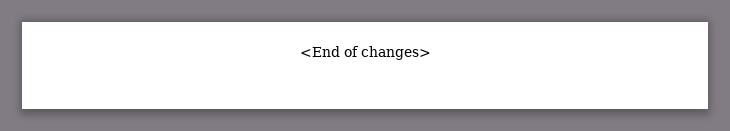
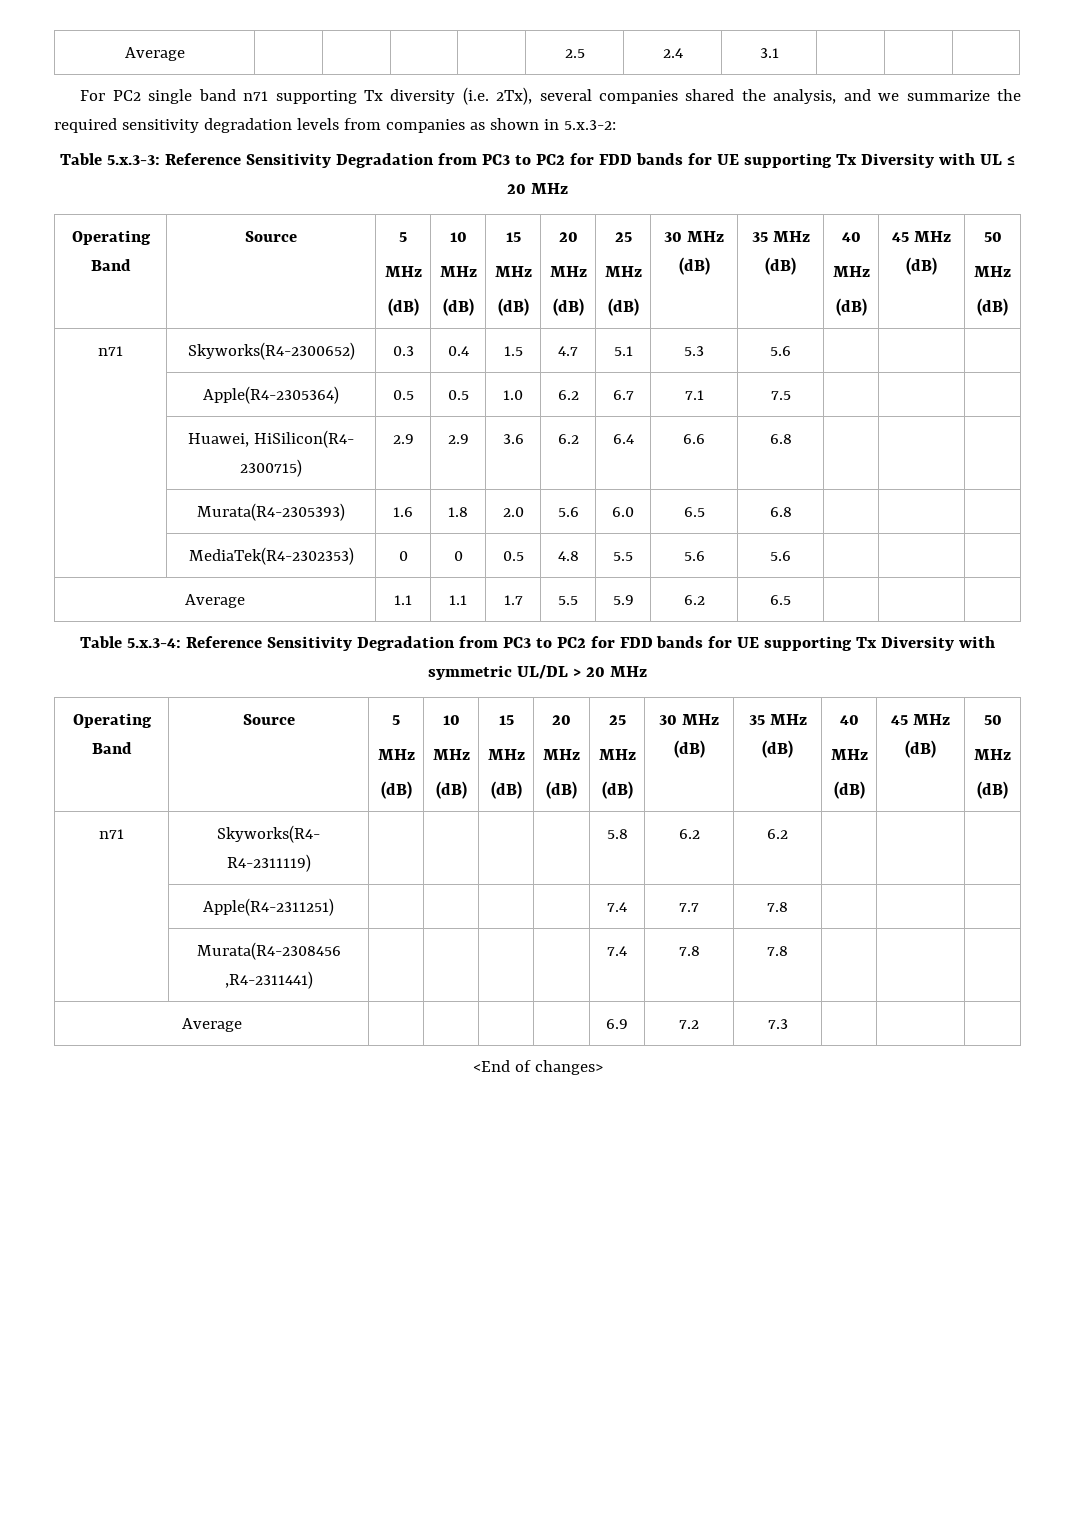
+ Average | | | | | 2.5 | 2.4 | 3.1 | | |
+ For PC2 single band n71 supporting Tx diversity (i.e. 2Tx), several companies shared the analysis, and we summarize the required sensitivity degradation levels from companies as shown in 5.x.3-2:
+ Table 5.x.3-3: Reference Sensitivity Degradation from PC3 to PC2 for FDD bands for UE supporting Tx Diversity with UL ≤ 20 MHz
+ Operating Band | Source | 5
+ MHz
+ (dB) | 10
+ MHz
+ (dB) | 15
+ MHz
+ (dB) | 20
+ MHz
+ (dB) | 25
+ MHz
+ (dB) | 30 MHz (dB) | 35 MHz (dB) | 40
+ MHz
+ (dB) | 45 MHz (dB) | 50
+ MHz
+ (dB)
+ n71 | Skyworks(R4-2300652) | 0.3 | 0.4 | 1.5 | 4.7 | 5.1 | 5.3 | 5.6 | | |
+ | Apple(R4-2305364) | 0.5 | 0.5 | 1.0 | 6.2 | 6.7 | 7.1 | 7.5 | | |
+ | Huawei, HiSilicon(R4- 2300715) | 2.9 | 2.9 | 3.6 | 6.2 | 6.4 | 6.6 | 6.8 | | |
+ | Murata(R4-2305393) | 1.6 | 1.8 | 2.0 | 5.6 | 6.0 | 6.5 | 6.8 | | |
+ | MediaTek(R4-2302353) | 0 | 0 | 0.5 | 4.8 | 5.5 | 5.6 | 5.6 | | |
+ Average | 1.1 | 1.1 | 1.7 | 5.5 | 5.9 | 6.2 | 6.5 | | |
+ Table 5.x.3-4: Reference Sensitivity Degradation from PC3 to PC2 for FDD bands for UE supporting Tx Diversity with symmetric UL/DL > 20 MHz
+ Operating Band | Source | 5
+ MHz
+ (dB) | 10
+ MHz
+ (dB) | 15
+ MHz
+ (dB) | 20
+ MHz
+ (dB) | 25
+ MHz
+ (dB) | 30 MHz (dB) | 35 MHz (dB) | 40
+ MHz
+ (dB) | 45 MHz (dB) | 50
+ MHz
+ (dB)
+ n71 | Skyworks(R4- R4-2311119) | | | | | 5.8 | 6.2 | 6.2 | | |
+ | Apple(R4-2311251) | | | | | 7.4 | 7.7 | 7.8 | | |
+ | Murata(R4-2308456 ,R4-2311441) | | | | | 7.4 | 7.8 | 7.8 | | |
+ Average | | | | | 6.9 | 7.2 | 7.3 | | |

